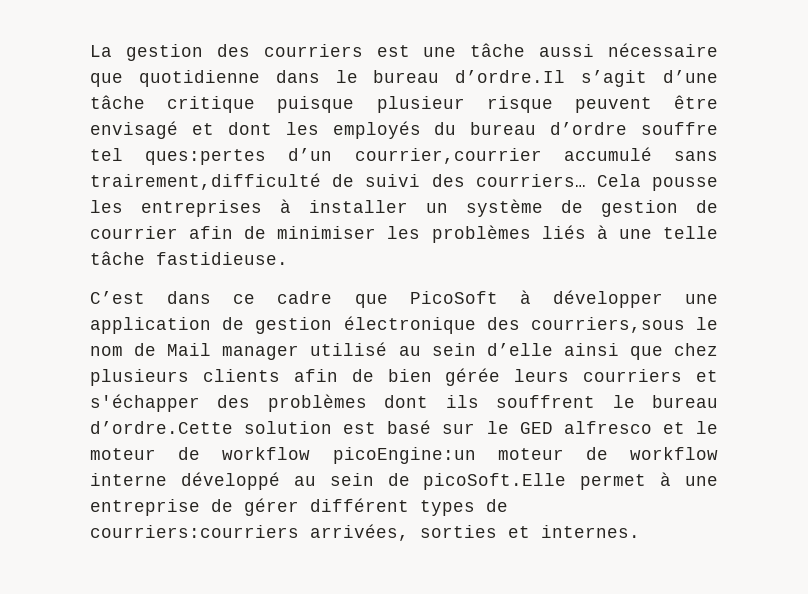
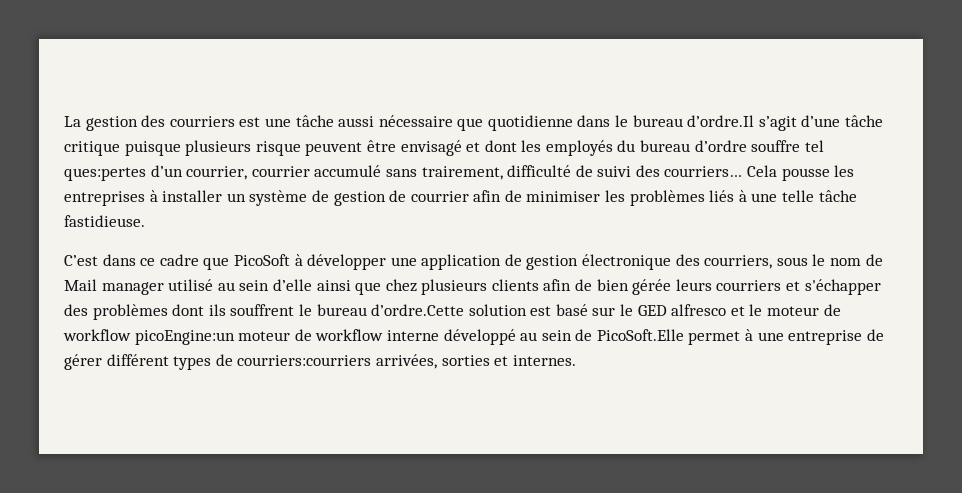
- La gestion des courriers est une tâche aussi nécessaire que quotidienne dans le bureau d’ordre.Il s’agit d’une tâche critique puisque plusieur risque peuvent être envisagé et dont les employés du bureau d’ordre souffre tel ques:pertes d’un courrier,courrier accumulé sans trairement,difficulté de suivi des courriers…
+ La gestion des courriers est une tâche aussi nécessaire que quotidienne dans le bureau d’ordre.Il s’agit d’une tâche critique puisque plusieurs risque peuvent être envisagé et dont les employés du bureau d’ordre souffre tel ques:pertes d’un courrier, courrier accumulé sans trairement, difficulté de suivi des courriers…
- C’est dans ce cadre que PicoSoft à développer une application de gestion électronique des courriers,sous le nom de Mail manager utilisé au sein d’elle ainsi que chez plusieurs clients afin de bien gérée leurs courriers et s'échapper des problèmes dont ils souffrent le bureau d’ordre.Cette solution est basé sur le GED alfresco et le moteur de workflow picoEngine:un moteur de workflow interne développé au sein de picoSoft.Elle permet à une entreprise de gérer différent types de courriers:courriers arrivées, sorties et internes.
+ C’est dans ce cadre que PicoSoft à développer une application de gestion électronique des courriers, sous le nom de Mail manager utilisé au sein d’elle ainsi que chez plusieurs clients afin de bien gérée leurs courriers et s'échapper des problèmes dont ils souffrent le bureau d’ordre.Cette solution est basé sur le GED alfresco et le moteur de workflow picoEngine:un moteur de workflow interne développé au sein de PicoSoft.Elle permet à une entreprise de gérer différent types de courriers:courriers arrivées, sorties et internes.

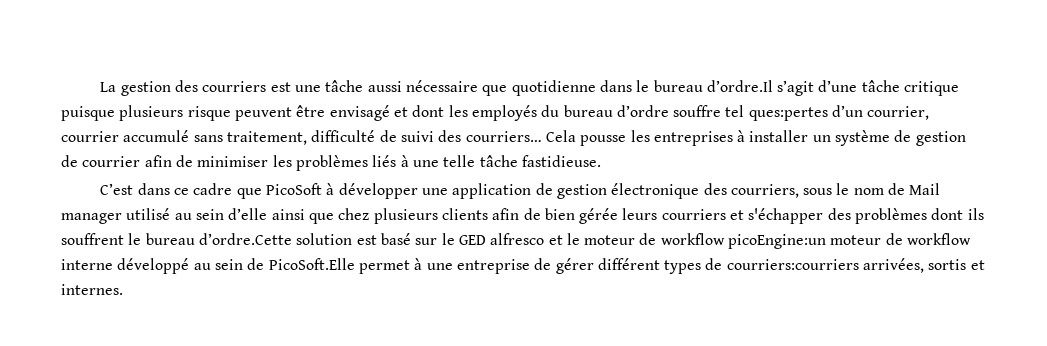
- La gestion des courriers est une tâche aussi nécessaire que quotidienne dans le bureau d’ordre.Il s’agit d’une tâche critique puisque plusieurs risque peuvent être envisagé et dont les employés du bureau d’ordre souffre tel ques:pertes d’un courrier, courrier accumulé sans trairement, difficulté de suivi des courriers…
+ La gestion des courriers est une tâche aussi nécessaire que quotidienne dans le bureau d’ordre.Il s’agit d’une tâche critique puisque plusieurs risque peuvent être envisagé et dont les employés du bureau d’ordre souffre tel ques:pertes d’un courrier, courrier accumulé sans traitement, difficulté de suivi des courriers…
- C’est dans ce cadre que PicoSoft à développer une application de gestion électronique des courriers, sous le nom de Mail manager utilisé au sein d’elle ainsi que chez plusieurs clients afin de bien gérée leurs courriers et s'échapper des problèmes dont ils souffrent le bureau d’ordre.Cette solution est basé sur le GED alfresco et le moteur de workflow picoEngine:un moteur de workflow interne développé au sein de PicoSoft.Elle permet à une entreprise de gérer différent types de courriers:courriers arrivées, sorties et internes.
+ C’est dans ce cadre que PicoSoft à développer une application de gestion électronique des courriers, sous le nom de Mail manager utilisé au sein d’elle ainsi que chez plusieurs clients afin de bien gérée leurs courriers et s'échapper des problèmes dont ils souffrent le bureau d’ordre.Cette solution est basé sur le GED alfresco et le moteur de workflow picoEngine:un moteur de workflow interne développé au sein de PicoSoft.Elle permet à une entreprise de gérer différent types de courriers:courriers arrivées, sortis et internes.

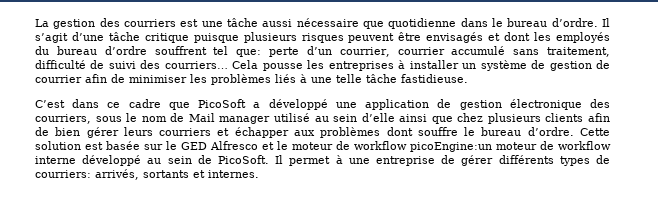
- La gestion des courriers est une tâche aussi nécessaire que quotidienne dans le bureau d’ordre.Il s’agit d’une tâche critique puisque plusieurs risque peuvent être envisagé et dont les employés du bureau d’ordre souffre tel ques:pertes d’un courrier, courrier accumulé sans traitement, difficulté de suivi des courriers…
+ La gestion des courriers est une tâche aussi nécessaire que quotidienne dans le bureau d’ordre. Il s’agit d’une tâche critique puisque plusieurs risques peuvent être envisagés et dont les employés du bureau d’ordre souffrent tel que: perte d’un courrier, courrier accumulé sans traitement, difficulté de suivi des courriers…
- C’est dans ce cadre que PicoSoft à développer une application de gestion électronique des courriers, sous le nom de Mail manager utilisé au sein d’elle ainsi que chez plusieurs clients afin de bien gérée leurs courriers et s'échapper des problèmes dont ils souffrent le bureau d’ordre.Cette solution est basé sur le GED alfresco et le moteur de workflow picoEngine:un moteur de workflow interne développé au sein de PicoSoft.Elle permet à une entreprise de gérer différent types de courriers:courriers arrivées, sortis et internes.
+ C’est dans ce cadre que PicoSoft a développé une application de gestion électronique des courriers, sous le nom de Mail manager utilisé au sein d’elle ainsi que chez plusieurs clients afin de bien gérer leurs courriers et échapper aux problèmes dont souffre le bureau d’ordre. Cette solution est basée sur le GED Alfresco et le moteur de workflow picoEngine:un moteur de workflow interne développé au sein de PicoSoft. Il permet à une entreprise de gérer différents types de courriers: arrivés, sortants et internes.

